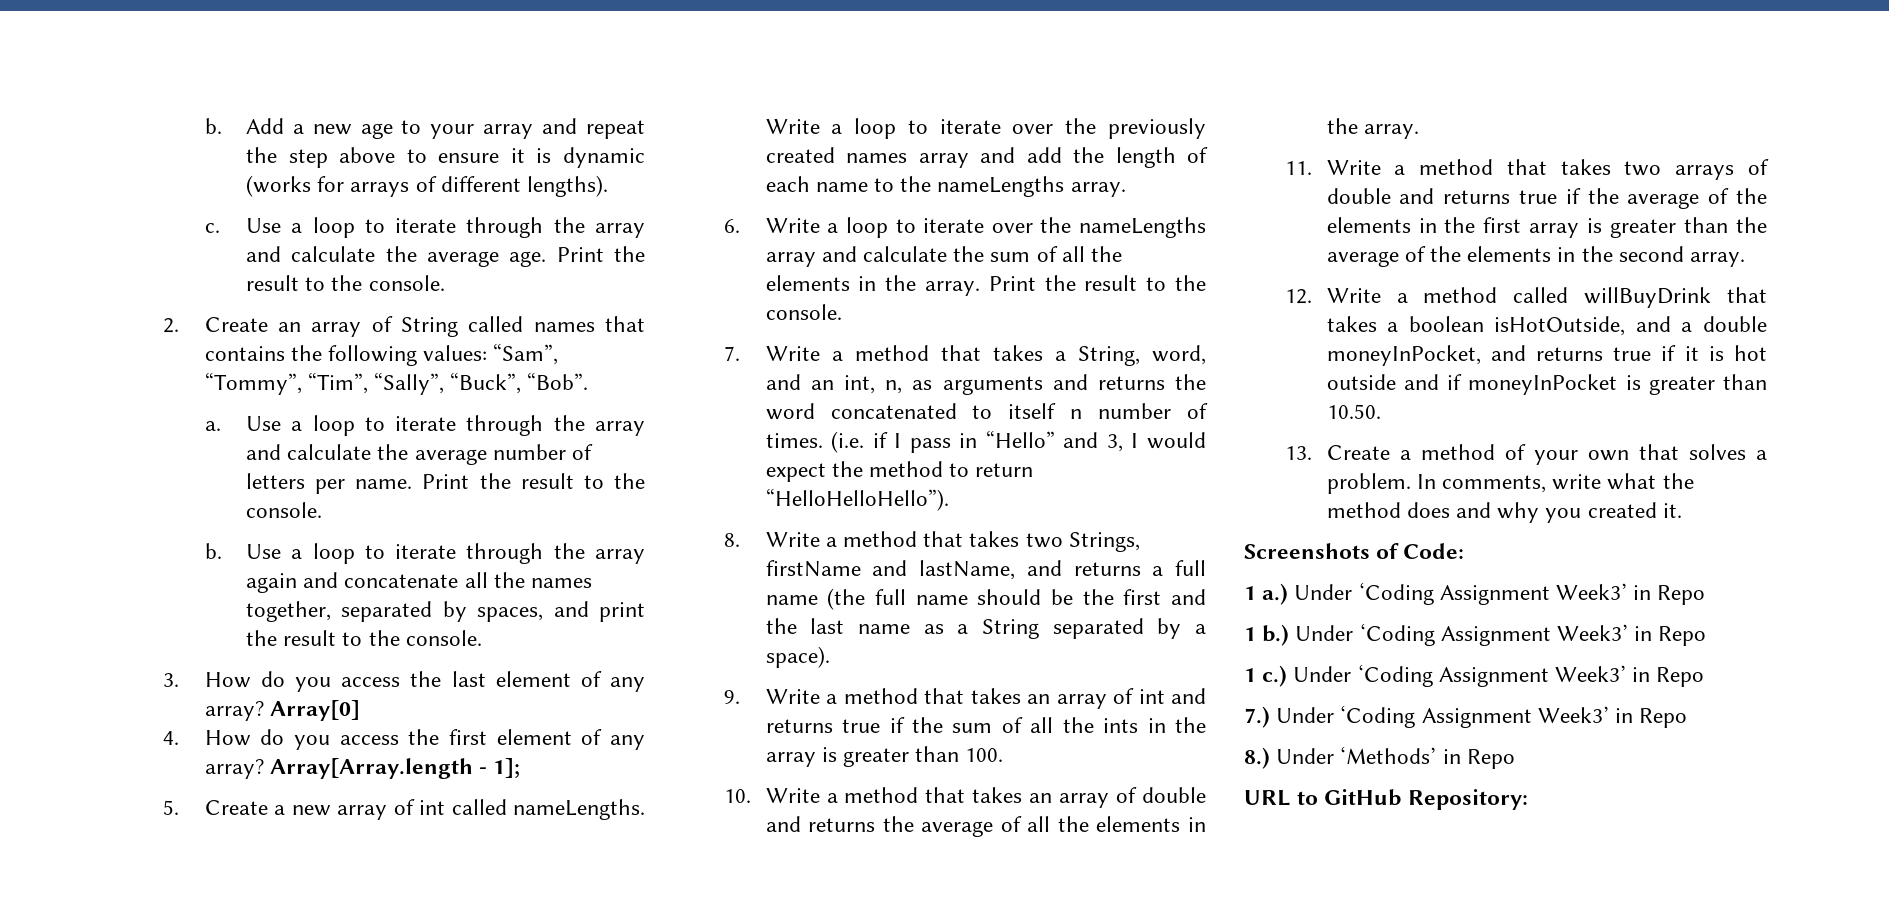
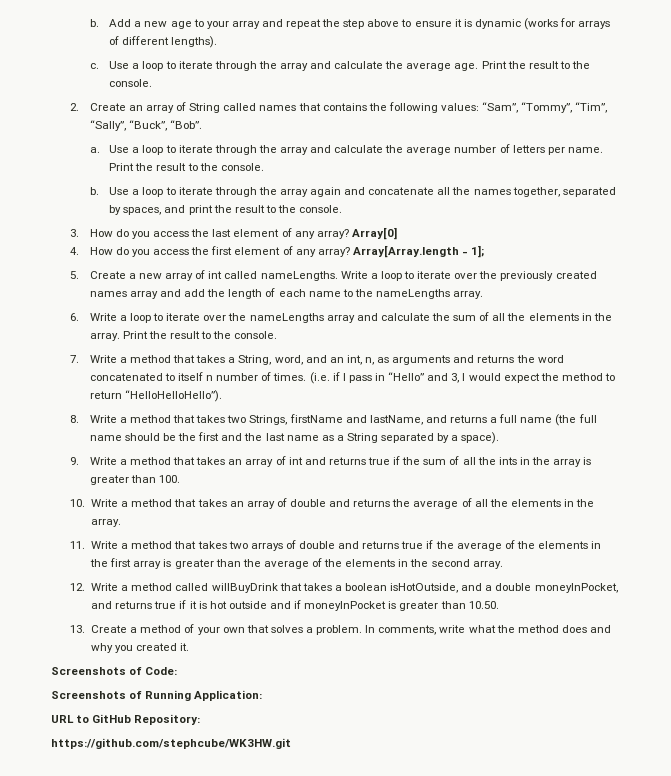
- 1 a.) Under ‘Coding Assignment Week3’ in Repo
- 1 b.) Under ‘Coding Assignment Week3’ in Repo
- 1 c.) Under ‘Coding Assignment Week3’ in Repo
- 7.) Under ‘Coding Assignment Week3’ in Repo
- 8.) Under ‘Methods’ in Repo
+ Screenshots of Running Application:
+ https://github.com/stephcube/WK3HW.git

